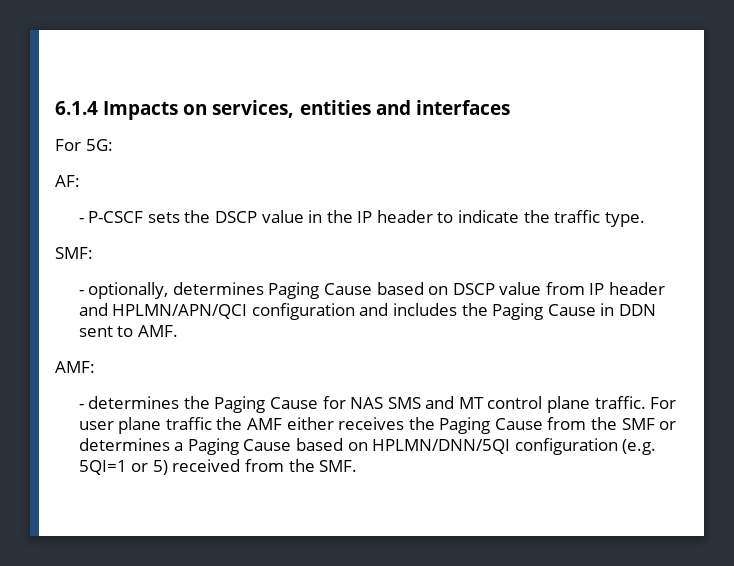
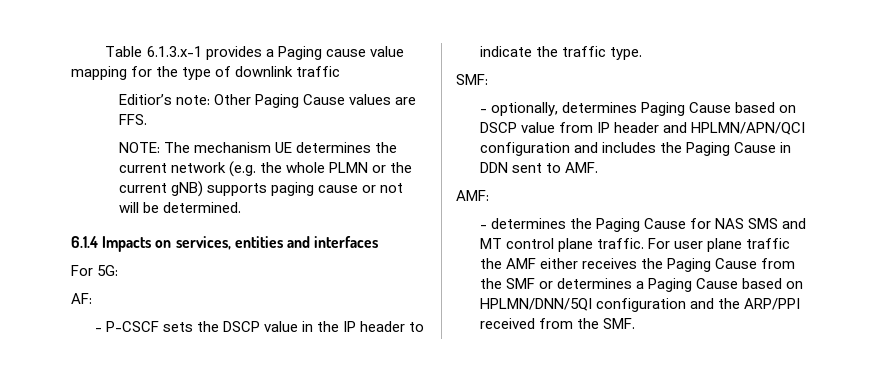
+ Table 6.1.3.x-1 provides a Paging cause value mapping for the type of downlink traffic
+ Editior’s note: Other Paging Cause values are FFS.
+ NOTE: The mechanism UE determines the current network (e.g. the whole PLMN or the current gNB) supports paging cause or not will be determined.
- For user plane traffic the AMF either receives the Paging Cause from the SMF or determines a Paging Cause based on HPLMN/DNN/5QI configuration (e.g. 5QI=1 or 5) received from the SMF.
+ For user plane traffic the AMF either receives the Paging Cause from the SMF or determines a Paging Cause based on HPLMN/DNN/5QI configuration and the ARP/PPI received from the SMF.

